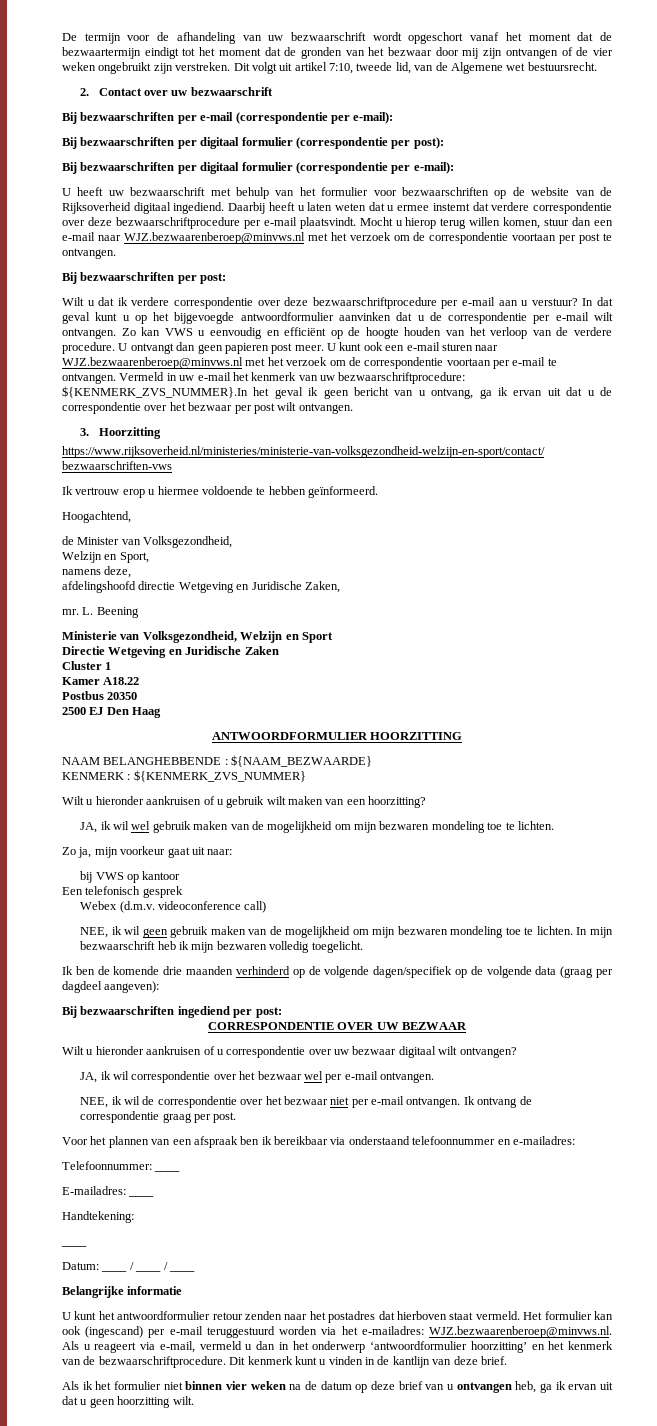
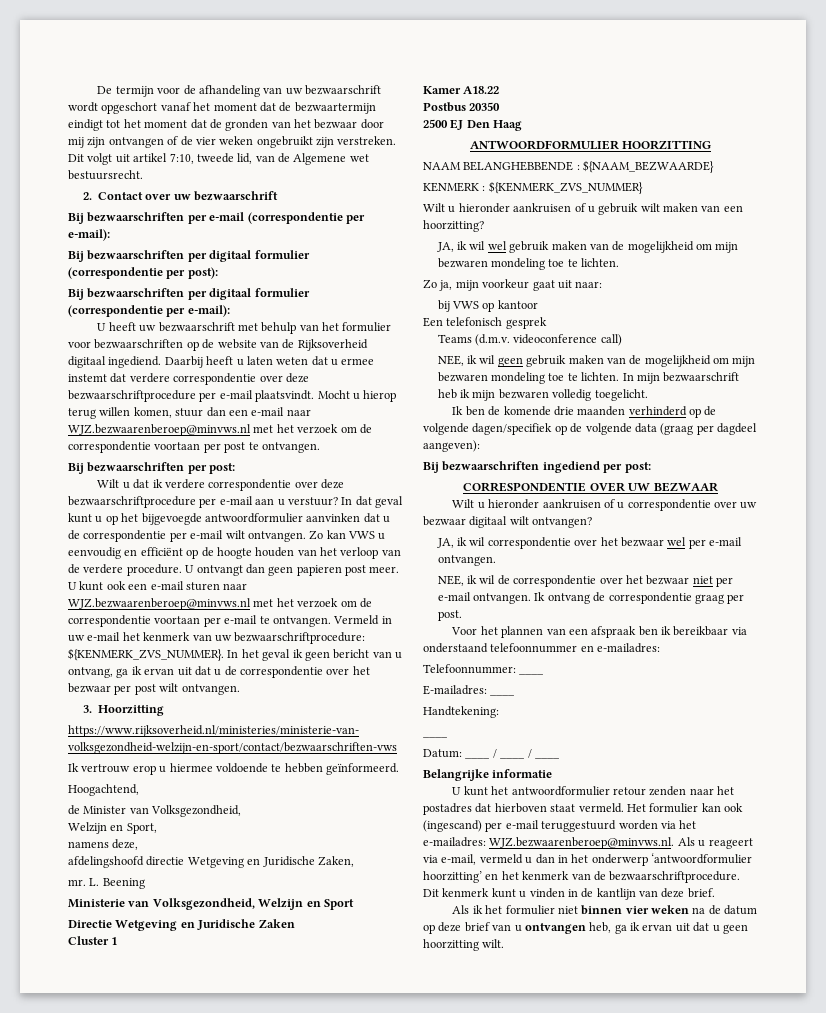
- Vermeld in uw e-mail het kenmerk van uw bezwaarschriftprocedure: ${KENMERK_ZVS_NUMMER}.In het geval ik geen bericht van u ontvang, ga ik ervan uit dat u de correspondentie over het bezwaar per post wilt ontvangen.
+ Vermeld in uw e-mail het kenmerk van uw bezwaarschriftprocedure: ${KENMERK_ZVS_NUMMER}. In het geval ik geen bericht van u ontvang, ga ik ervan uit dat u de correspondentie over het bezwaar per post wilt ontvangen.
- Webex (d.m.v. videoconference call)
+ Teams (d.m.v. videoconference call)

